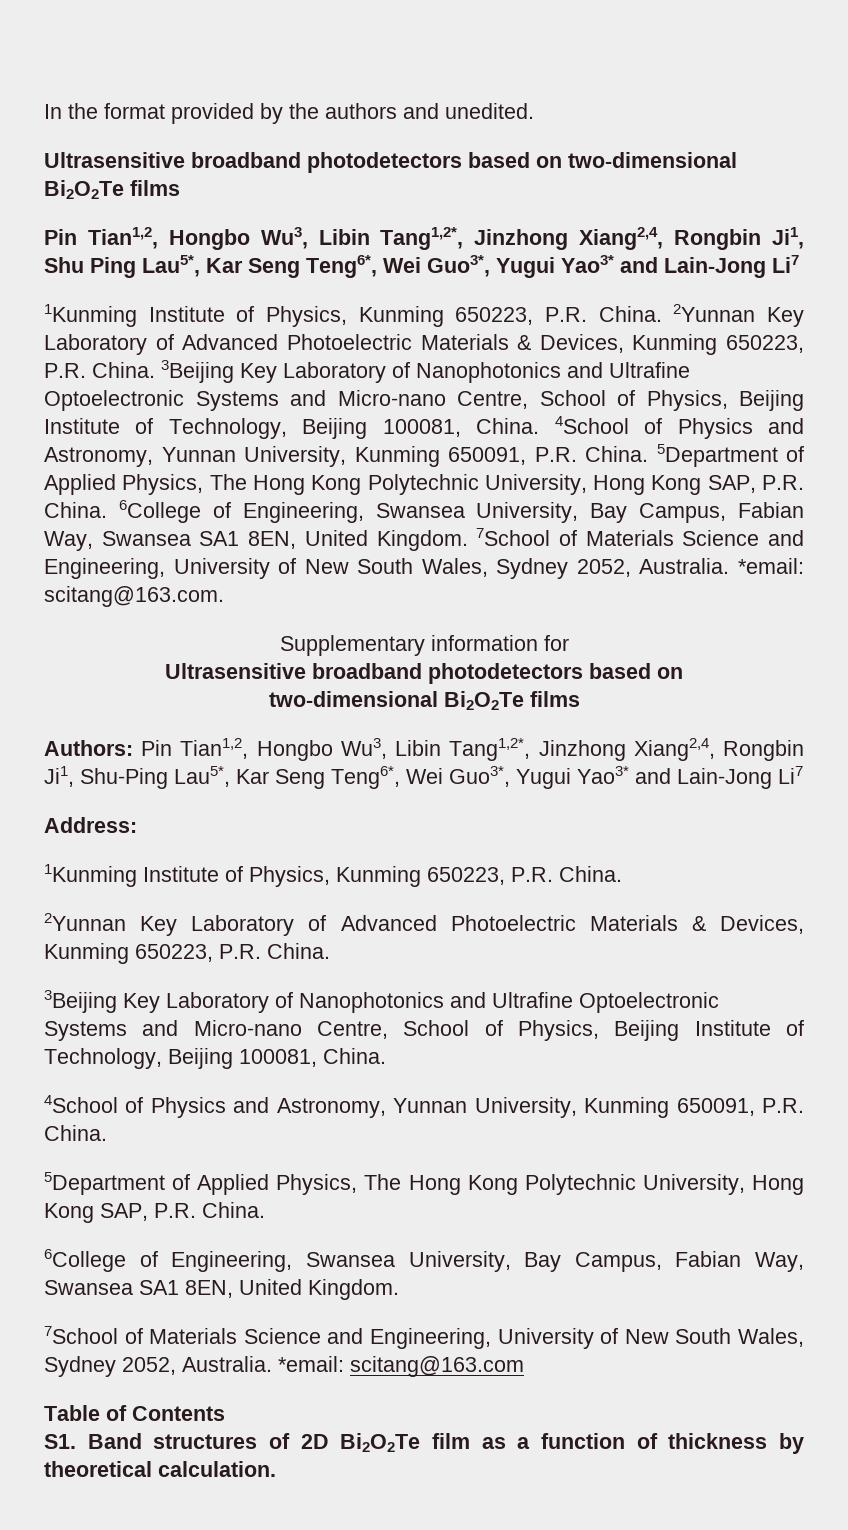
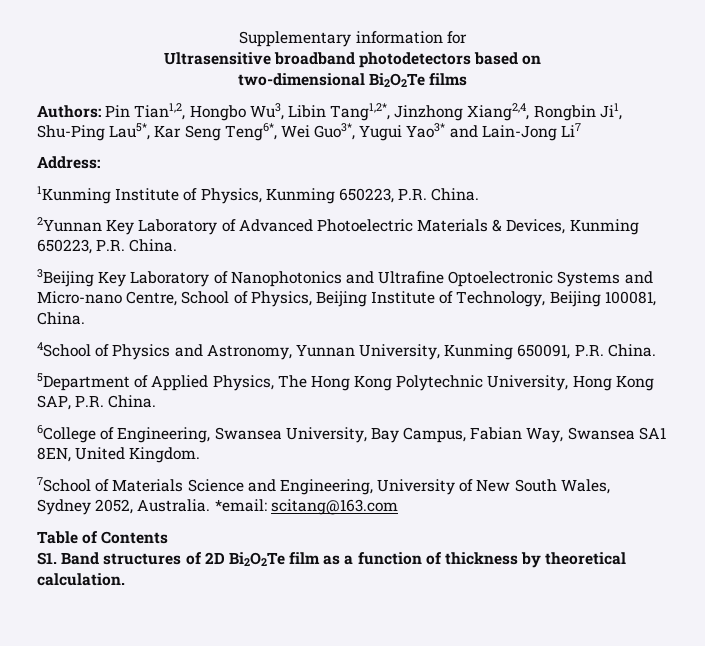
- In the format provided by the authors and unedited.
- Ultrasensitive broadband photodetectors based on two-dimensional Bi2O2Te films
- Pin Tian1,2, Hongbo Wu3, Libin Tang1,2*, Jinzhong Xiang2,4, Rongbin Ji1, Shu Ping Lau5*, Kar Seng Teng6*, Wei Guo3*, Yugui Yao3* and Lain-Jong Li7
- 1Kunming Institute of Physics, Kunming 650223, P.R. China. 2Yunnan Key Laboratory of Advanced Photoelectric Materials & Devices, Kunming 650223, P.R. China. 3Beijing Key Laboratory of Nanophotonics and Ultrafine Optoelectronic Systems and Micro-nano Centre, School of Physics, Beijing Institute of Technology, Beijing 100081, China. 4School of Physics and Astronomy, Yunnan University, Kunming 650091, P.R. China. 5Department of Applied Physics, The Hong Kong Polytechnic University, Hong Kong SAP, P.R. China. 6College of Engineering, Swansea University, Bay Campus, Fabian Way, Swansea SA1 8EN, United Kingdom. 7School of Materials Science and Engineering, University of New South Wales, Sydney 2052, Australia. *email: scitang@163.com.

